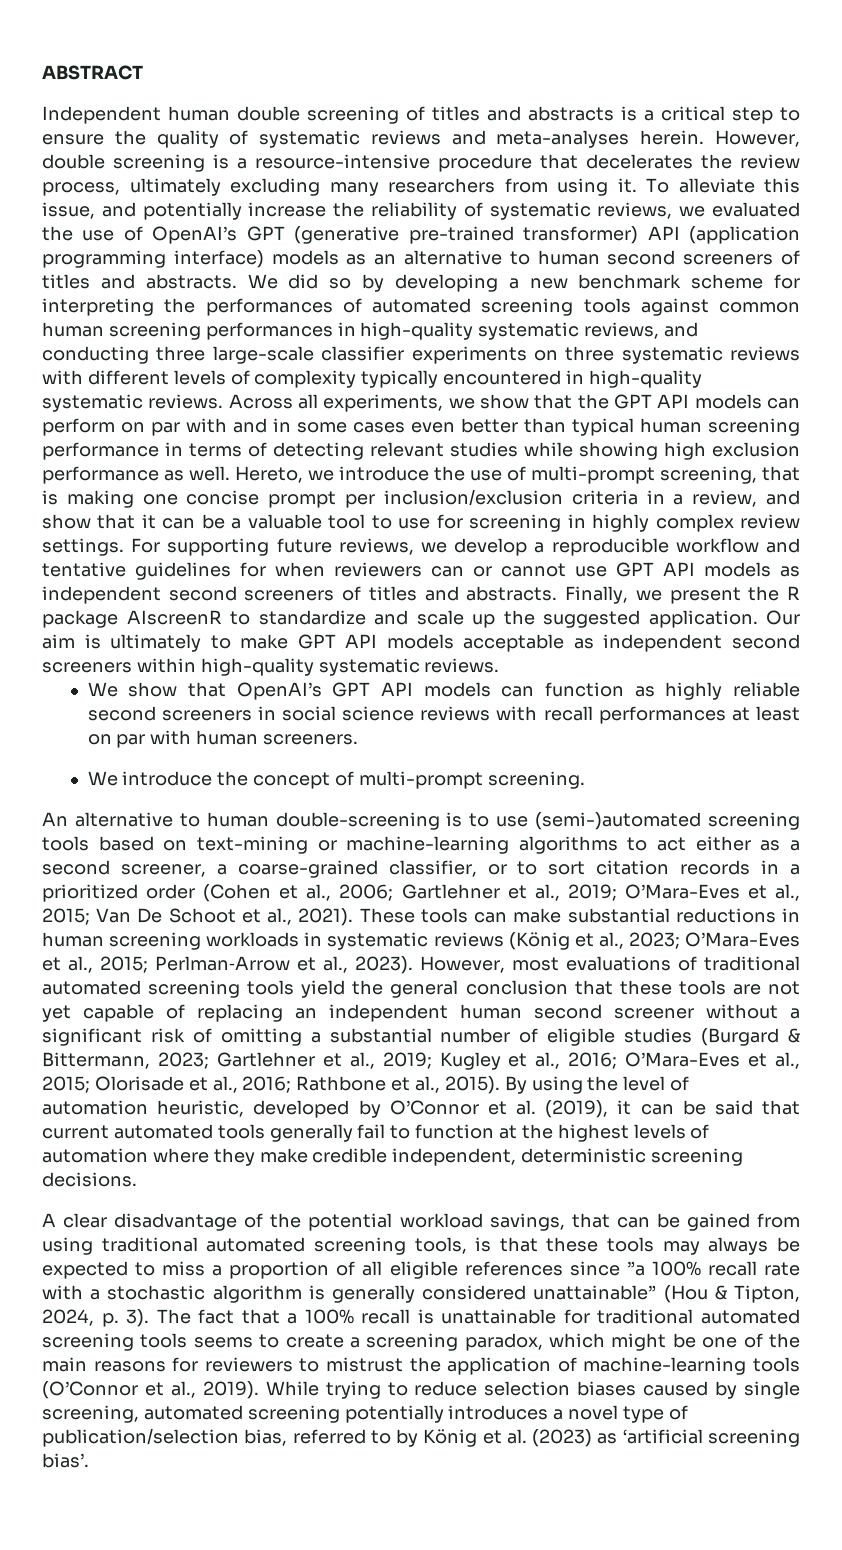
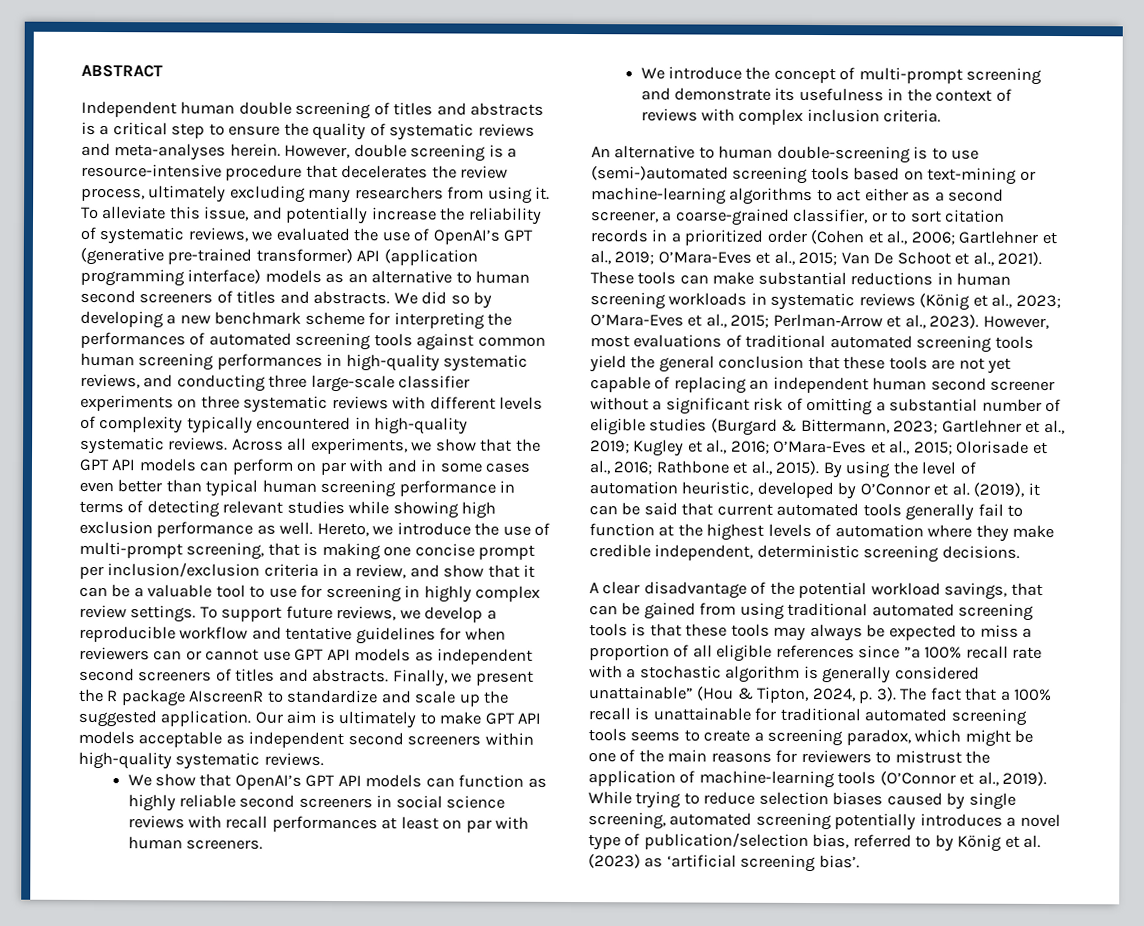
- For supporting future reviews, we develop a reproducible workflow and tentative guidelines for when reviewers can or cannot use GPT API models as independent second screeners of titles and abstracts.
+ To support future reviews, we develop a reproducible workflow and tentative guidelines for when reviewers can or cannot use GPT API models as independent second screeners of titles and abstracts.
- We introduce the concept of multi-prompt screening.
+ We introduce the concept of multi-prompt screening and demonstrate its usefulness in the context of reviews with complex inclusion criteria.
- A clear disadvantage of the potential workload savings, that can be gained from using traditional automated screening tools, is that these tools may always be expected to miss a proportion of all eligible references since ”a 100% recall rate with a stochastic algorithm is generally considered unattainable” (Hou & Tipton, 2024, p. 3).
+ A clear disadvantage of the potential workload savings, that can be gained from using traditional automated screening tools is that these tools may always be expected to miss a proportion of all eligible references since ”a 100% recall rate with a stochastic algorithm is generally considered unattainable” (Hou & Tipton, 2024, p. 3).

